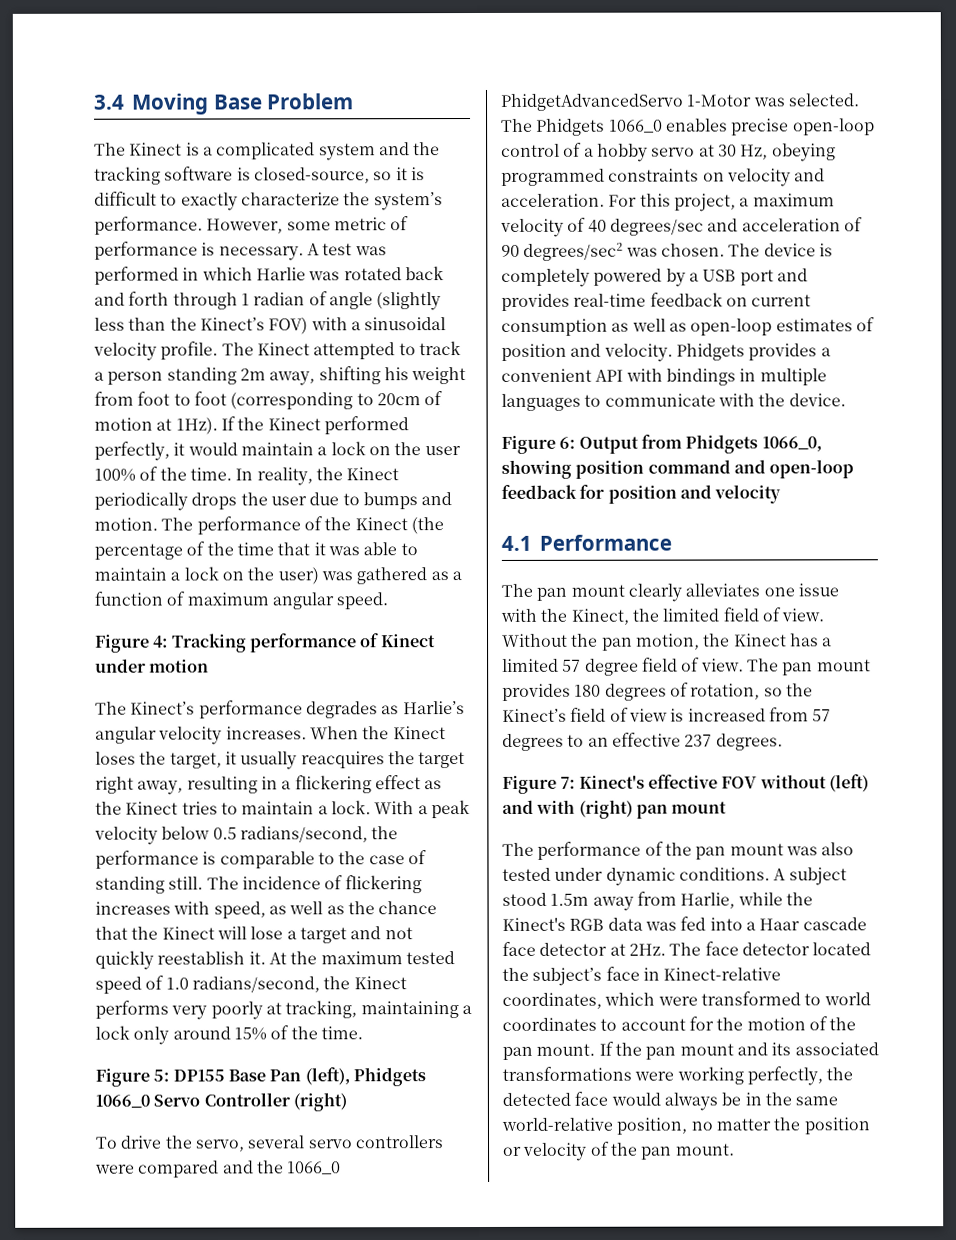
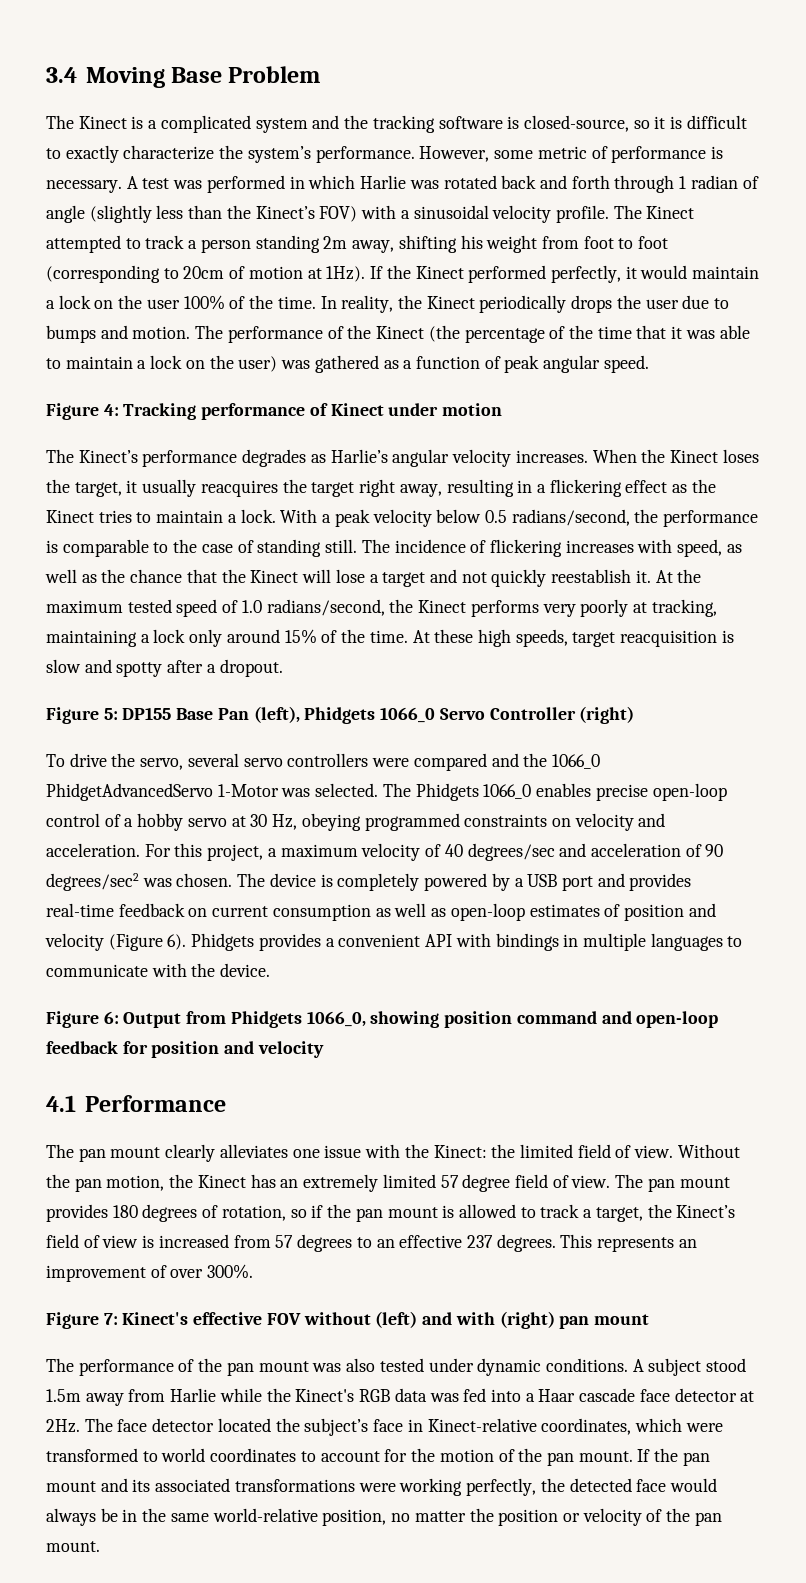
- The performance of the Kinect (the percentage of the time that it was able to maintain a lock on the user) was gathered as a function of maximum angular speed.
+ The performance of the Kinect (the percentage of the time that it was able to maintain a lock on the user) was gathered as a function of peak angular speed.
+ At these high speeds, target reacquisition is slow and spotty after a dropout.
- The device is completely powered by a USB port and provides real-time feedback on current consumption as well as open-loop estimates of position and velocity.
+ The device is completely powered by a USB port and provides real-time feedback on current consumption as well as open-loop estimates of position and velocity (Figure 6).
- The pan mount clearly alleviates one issue with the Kinect, the limited field of view.
+ The pan mount clearly alleviates one issue with the Kinect: the limited field of view.
- Without the pan motion, the Kinect has a limited 57 degree field of view.
+ Without the pan motion, the Kinect has an extremely limited 57 degree field of view.
- The pan mount provides 180 degrees of rotation, so the Kinect’s field of view is increased from 57 degrees to an effective 237 degrees.
+ The pan mount provides 180 degrees of rotation, so if the pan mount is allowed to track a target, the Kinect’s field of view is increased from 57 degrees to an effective 237 degrees. This represents an improvement of over 300%.
- A subject stood 1.5m away from Harlie, while the Kinect's RGB data was fed into a Haar cascade face detector at 2Hz.
+ A subject stood 1.5m away from Harlie while the Kinect's RGB data was fed into a Haar cascade face detector at 2Hz.

